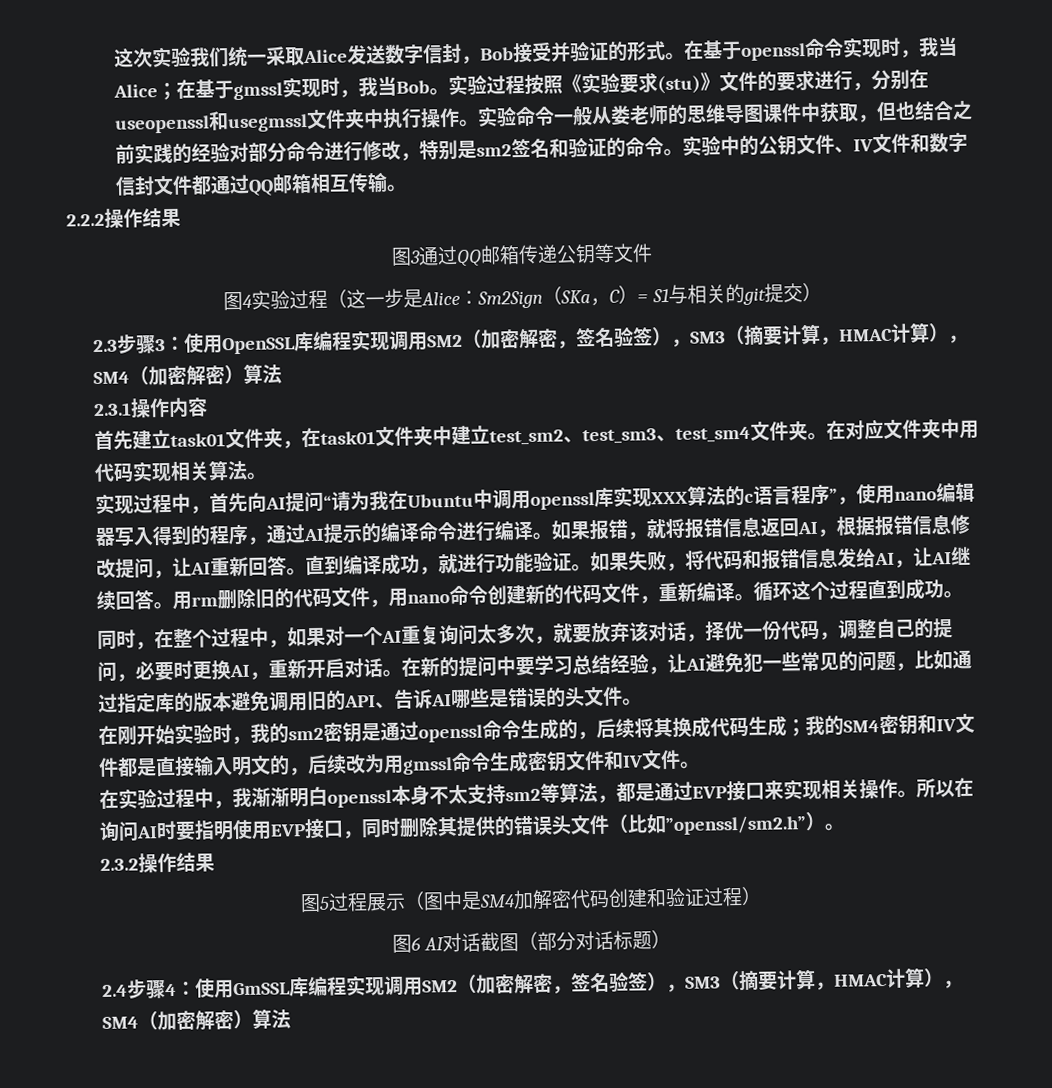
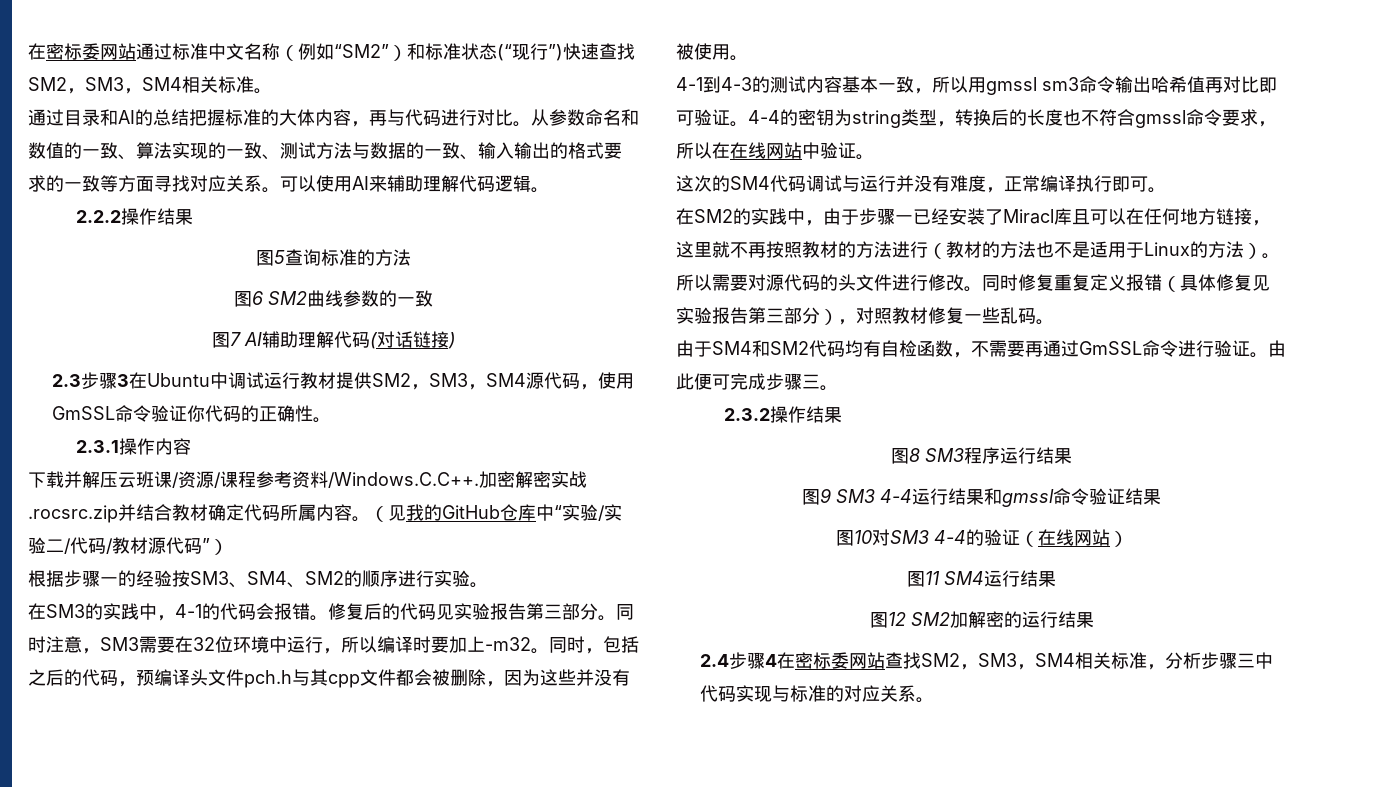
- 这次实验我们统一采取Alice发送数字信封，Bob接受并验证的形式。在基于openssl命令实现时，我当Alice；在基于gmssl实现时，我当Bob。实验过程按照《实验要求(stu)》文件的要求进行，分别在useopenssl和usegmssl文件夹中执行操作。实验命令一般从娄老师的思维导图课件中获取，但也结合之前实践的经验对部分命令进行修改，特别是sm2签名和验证的命令。实验中的公钥文件、IV文件和数字信封文件都通过QQ邮箱相互传输。
+ 在密标委网站通过标准中文名称（例如“SM2”）和标准状态(“现行”)快速查找SM2，SM3，SM4相关标准。
+ 通过目录和AI的总结把握标准的大体内容，再与代码进行对比。从参数命名和数值的一致、算法实现的一致、测试方法与数据的一致、输入输出的格式要求的一致等方面寻找对应关系。可以使用AI来辅助理解代码逻辑。
  2.2.2操作结果
- 图3通过QQ邮箱传递公钥等文件
- 图4实验过程（这一步是Alice：Sm2Sign（SKa，C）= S1与相关的git提交）
- 2.3步骤3：使用OpenSSL库编程实现调用SM2（加密解密，签名验签），SM3（摘要计算，HMAC计算），SM4（加密解密）算法
+ 图5查询标准的方法
+ 图6 SM2曲线参数的一致
+ 图7 AI辅助理解代码(对话链接)
+ 2.3步骤3在Ubuntu中调试运行教材提供SM2，SM3，SM4源代码，使用GmSSL命令验证你代码的正确性。
  2.3.1操作内容
- 首先建立task01文件夹，在task01文件夹中建立test_sm2、test_sm3、test_sm4文件夹。在对应文件夹中用代码实现相关算法。
- 实现过程中，首先向AI提问“请为我在Ubuntu中调用openssl库实现XXX算法的c语言程序”，使用nano编辑器写入得到的程序，通过AI提示的编译命令进行编译。如果报错，就将报错信息返回AI，根据报错信息修改提问，让AI重新回答。直到编译成功，就进行功能验证。如果失败，将代码和报错信息发给AI，让AI继续回答。用rm删除旧的代码文件，用nano命令创建新的代码文件，重新编译。循环这个过程直到成功。
- 同时，在整个过程中，如果对一个AI重复询问太多次，就要放弃该对话，择优一份代码，调整自己的提问，必要时更换AI，重新开启对话。在新的提问中要学习总结经验，让AI避免犯一些常见的问题，比如通过指定库的版本避免调用旧的API、告诉AI哪些是错误的头文件。
- 在刚开始实验时，我的sm2密钥是通过openssl命令生成的，后续将其换成代码生成；我的SM4密钥和IV文件都是直接输入明文的，后续改为用gmssl命令生成密钥文件和IV文件。
- 在实验过程中，我渐渐明白openssl本身不太支持sm2等算法，都是通过EVP接口来实现相关操作。所以在询问AI时要指明使用EVP接口，同时删除其提供的错误头文件（比如”openssl/sm2.h”）。
+ 下载并解压云班课/资源/课程参考资料/Windows.C.C++.加密解密实战.rocsrc.zip并结合教材确定代码所属内容。（见我的GitHub仓库中“实验/实验二/代码/教材源代码”）
+ 根据步骤一的经验按SM3、SM4、SM2的顺序进行实验。
+ 在SM3的实践中，4-1的代码会报错。修复后的代码见实验报告第三部分。同时注意，SM3需要在32位环境中运行，所以编译时要加上-m32。同时，包括之后的代码，预编译头文件pch.h与其cpp文件都会被删除，因为这些并没有被使用。
+ 4-1到4-3的测试内容基本一致，所以用gmssl sm3命令输出哈希值再对比即可验证。4-4的密钥为string类型，转换后的长度也不符合gmssl命令要求，所以在在线网站中验证。
+ 这次的SM4代码调试与运行并没有难度，正常编译执行即可。
+ 在SM2的实践中，由于步骤一已经安装了Miracl库且可以在任何地方链接，这里就不再按照教材的方法进行（教材的方法也不是适用于Linux的方法）。所以需要对源代码的头文件进行修改。同时修复重复定义报错（具体修复见实验报告第三部分），对照教材修复一些乱码。
+ 由于SM4和SM2代码均有自检函数，不需要再通过GmSSL命令进行验证。由此便可完成步骤三。
  2.3.2操作结果
- 图5过程展示（图中是SM4加解密代码创建和验证过程）
- 图6 AI对话截图（部分对话标题）
- 2.4步骤4：使用GmSSL库编程实现调用SM2（加密解密，签名验签），SM3（摘要计算，HMAC计算），SM4（加密解密）算法
+ 图8 SM3程序运行结果
+ 图9 SM3 4-4运行结果和gmssl命令验证结果
+ 图10对SM3 4-4的验证（在线网站）
+ 图11 SM4运行结果
+ 图12 SM2加解密的运行结果
+ 2.4步骤4在密标委网站查找SM2，SM3，SM4相关标准，分析步骤三中代码实现与标准的对应关系。

